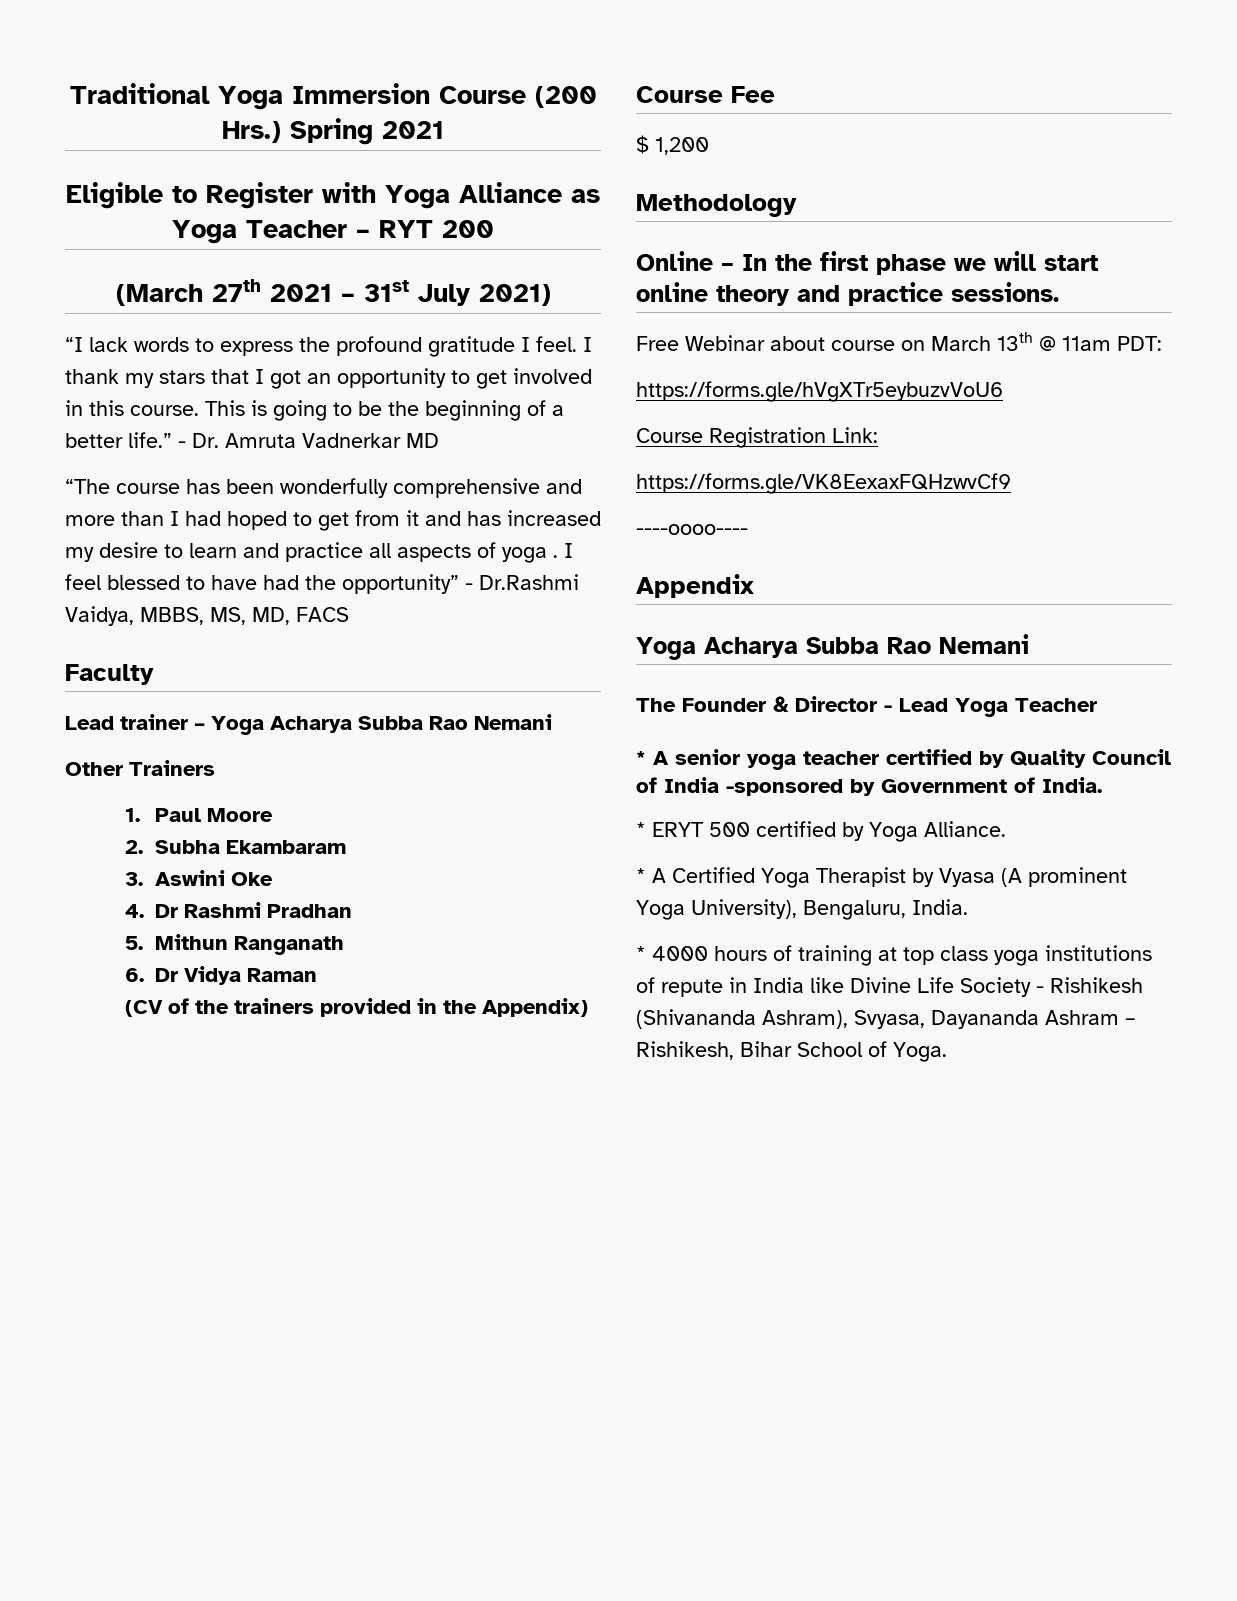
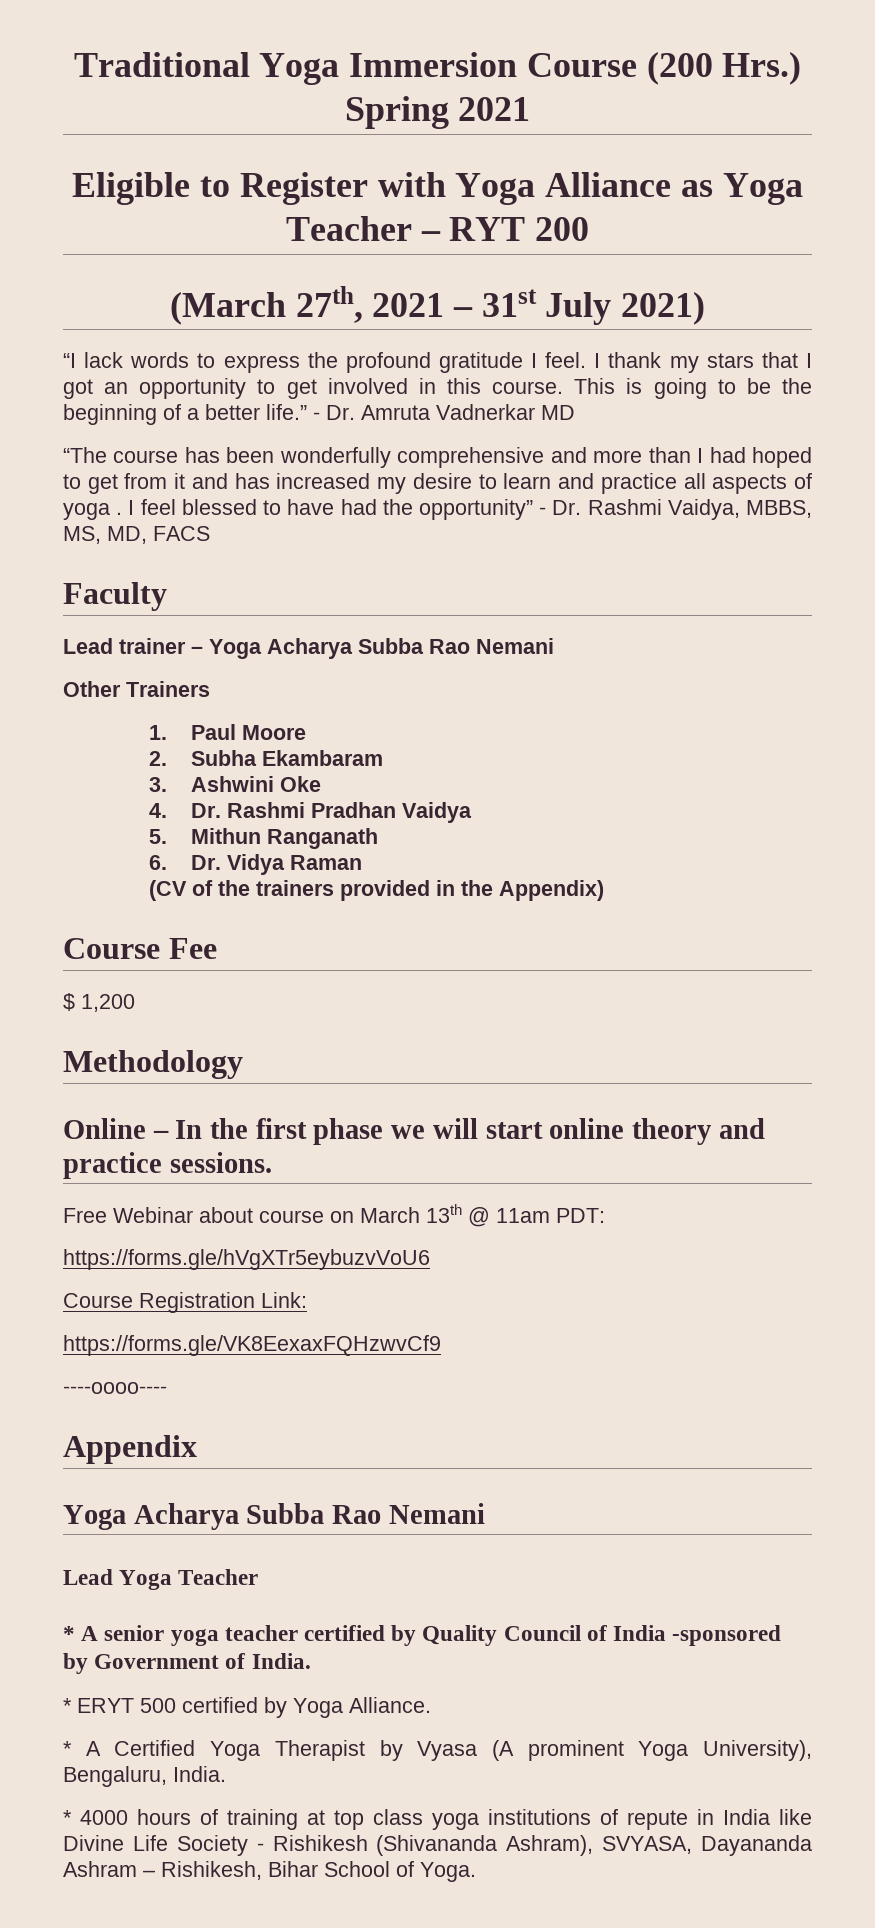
- (March 27th 2021 – 31st July 2021)
+ (March 27th, 2021 – 31st July 2021)
- I feel blessed to have had the opportunity” - Dr.Rashmi Vaidya, MBBS, MS, MD, FACS
+ I feel blessed to have had the opportunity” - Dr. Rashmi Vaidya, MBBS, MS, MD, FACS
- 3. Aswini Oke
+ 3. Ashwini Oke
- 4. Dr Rashmi Pradhan
+ 4. Dr. Rashmi Pradhan Vaidya
- 6. Dr Vidya Raman
+ 6. Dr. Vidya Raman
- The Founder & Director - Lead Yoga Teacher
+ Lead Yoga Teacher
- * 4000 hours of training at top class yoga institutions of repute in India like Divine Life Society - Rishikesh (Shivananda Ashram), Svyasa, Dayananda Ashram – Rishikesh, Bihar School of Yoga.
+ * 4000 hours of training at top class yoga institutions of repute in India like Divine Life Society - Rishikesh (Shivananda Ashram), SVYASA, Dayananda Ashram – Rishikesh, Bihar School of Yoga.

